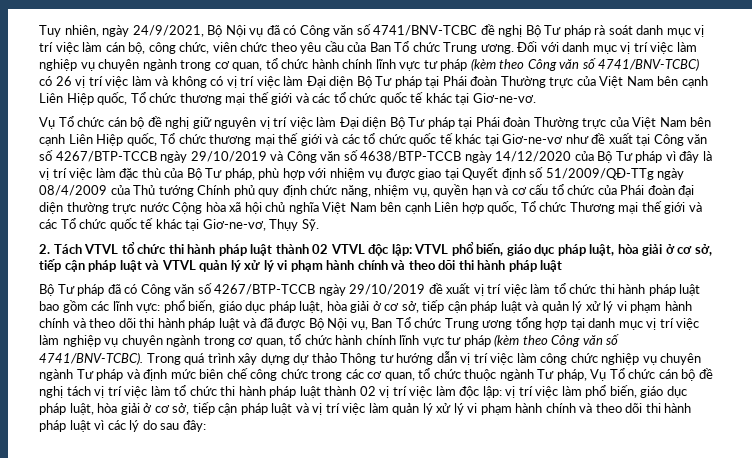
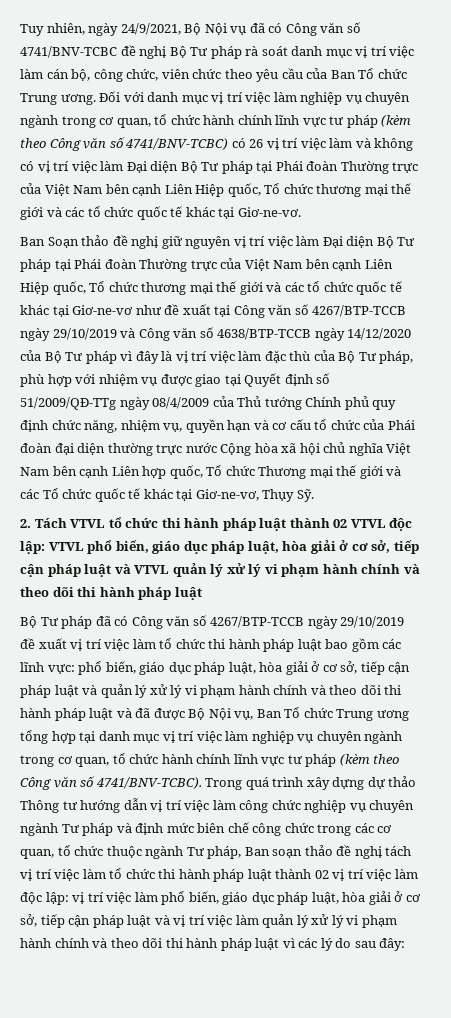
- Vụ Tổ chức cán bộ đề nghị giữ nguyên vị trí việc làm Đại diện Bộ Tư pháp tại Phái đoàn Thường trực của Việt Nam bên cạnh Liên Hiệp quốc, Tổ chức thương mại thế giới và các tổ chức quốc tế khác tại Giơ-ne-vơ như đề xuất tại Công văn số 4267/BTP-TCCB ngày 29/10/2019 và Công văn số 4638/BTP-TCCB ngày 14/12/2020 của Bộ Tư pháp vì đây là vị trí việc làm đặc thù của Bộ Tư pháp, phù hợp với nhiệm vụ được giao tại Quyết định số 51/2009/QĐ-TTg ngày 08/4/2009 của Thủ tướng Chính phủ quy định chức năng, nhiệm vụ, quyền hạn và cơ cấu tổ chức của Phái đoàn đại diện thường trực nước Cộng hòa xã hội chủ nghĩa Việt Nam bên cạnh Liên hợp quốc, Tổ chức Thương mại thế giới và các Tổ chức quốc tế khác tại Giơ-ne-vơ, Thụy Sỹ.
+ Ban Soạn thảo đề nghị giữ nguyên vị trí việc làm Đại diện Bộ Tư pháp tại Phái đoàn Thường trực của Việt Nam bên cạnh Liên Hiệp quốc, Tổ chức thương mại thế giới và các tổ chức quốc tế khác tại Giơ-ne-vơ như đề xuất tại Công văn số 4267/BTP-TCCB ngày 29/10/2019 và Công văn số 4638/BTP-TCCB ngày 14/12/2020 của Bộ Tư pháp vì đây là vị trí việc làm đặc thù của Bộ Tư pháp, phù hợp với nhiệm vụ được giao tại Quyết định số 51/2009/QĐ-TTg ngày 08/4/2009 của Thủ tướng Chính phủ quy định chức năng, nhiệm vụ, quyền hạn và cơ cấu tổ chức của Phái đoàn đại diện thường trực nước Cộng hòa xã hội chủ nghĩa Việt Nam bên cạnh Liên hợp quốc, Tổ chức Thương mại thế giới và các Tổ chức quốc tế khác tại Giơ-ne-vơ, Thụy Sỹ.
- Trong quá trình xây dựng dự thảo Thông tư hướng dẫn vị trí việc làm công chức nghiệp vụ chuyên ngành Tư pháp và định mức biên chế công chức trong các cơ quan, tổ chức thuộc ngành Tư pháp, Vụ Tổ chức cán bộ đề nghị tách vị trí việc làm tổ chức thi hành pháp luật thành 02 vị trí việc làm độc lập:
+ Trong quá trình xây dựng dự thảo Thông tư hướng dẫn vị trí việc làm công chức nghiệp vụ chuyên ngành Tư pháp và định mức biên chế công chức trong các cơ quan, tổ chức thuộc ngành Tư pháp, Ban soạn thảo đề nghị tách vị trí việc làm tổ chức thi hành pháp luật thành 02 vị trí việc làm độc lập:

